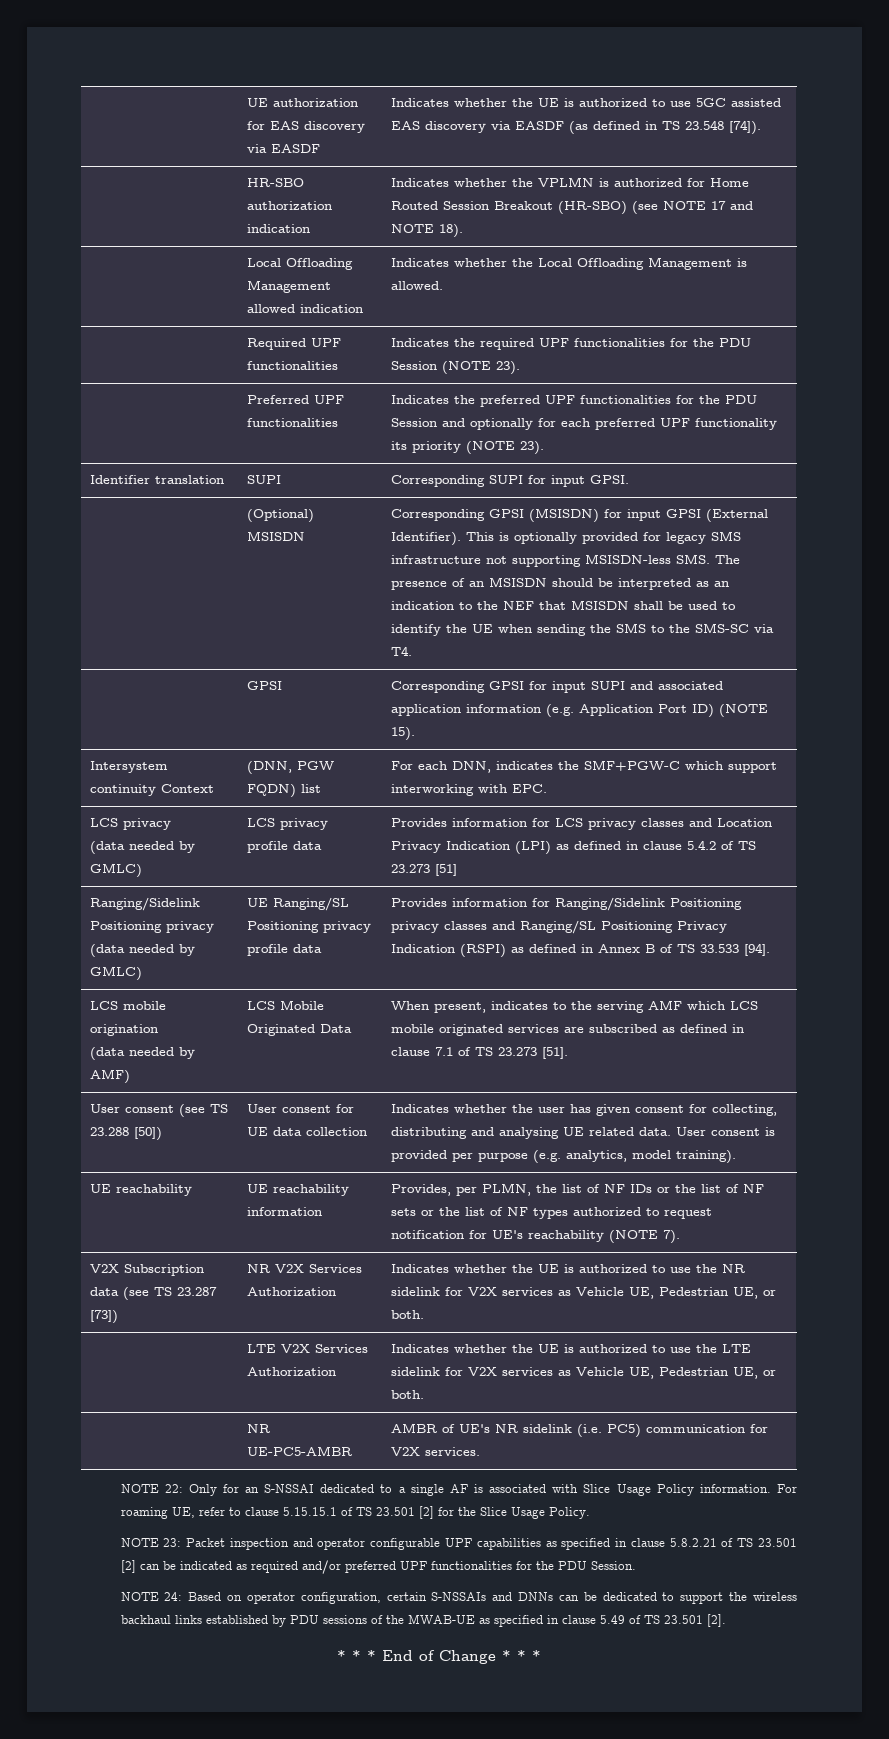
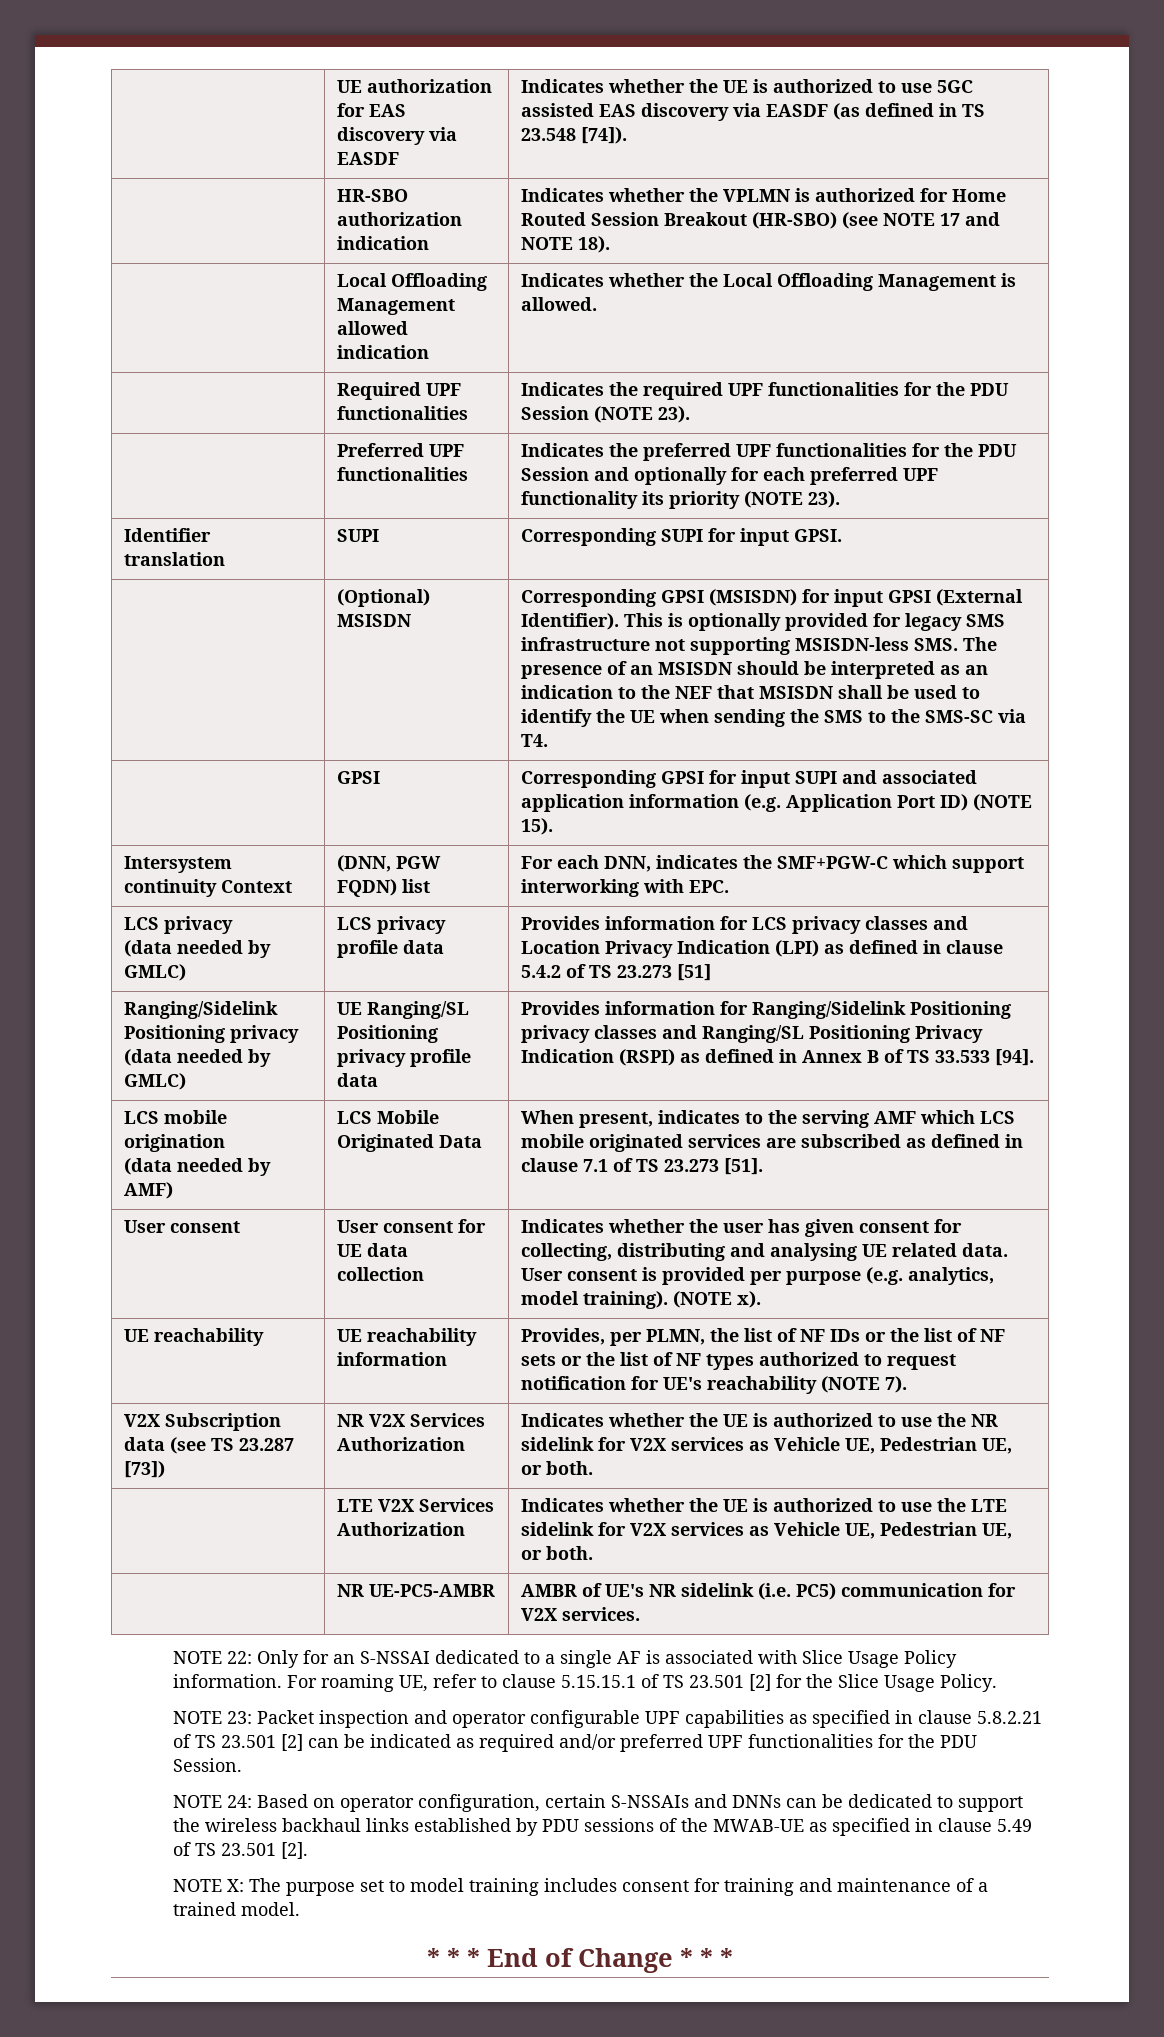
- User consent (see TS 23.288 [50]) | User consent for UE data collection | Indicates whether the user has given consent for collecting, distributing and analysing UE related data. User consent is provided per purpose (e.g. analytics, model training).
+ User consent | User consent for UE data collection | Indicates whether the user has given consent for collecting, distributing and analysing UE related data. User consent is provided per purpose (e.g. analytics, model training). (NOTE x).
+ NOTE X: The purpose set to model training includes consent for training and maintenance of a trained model.

